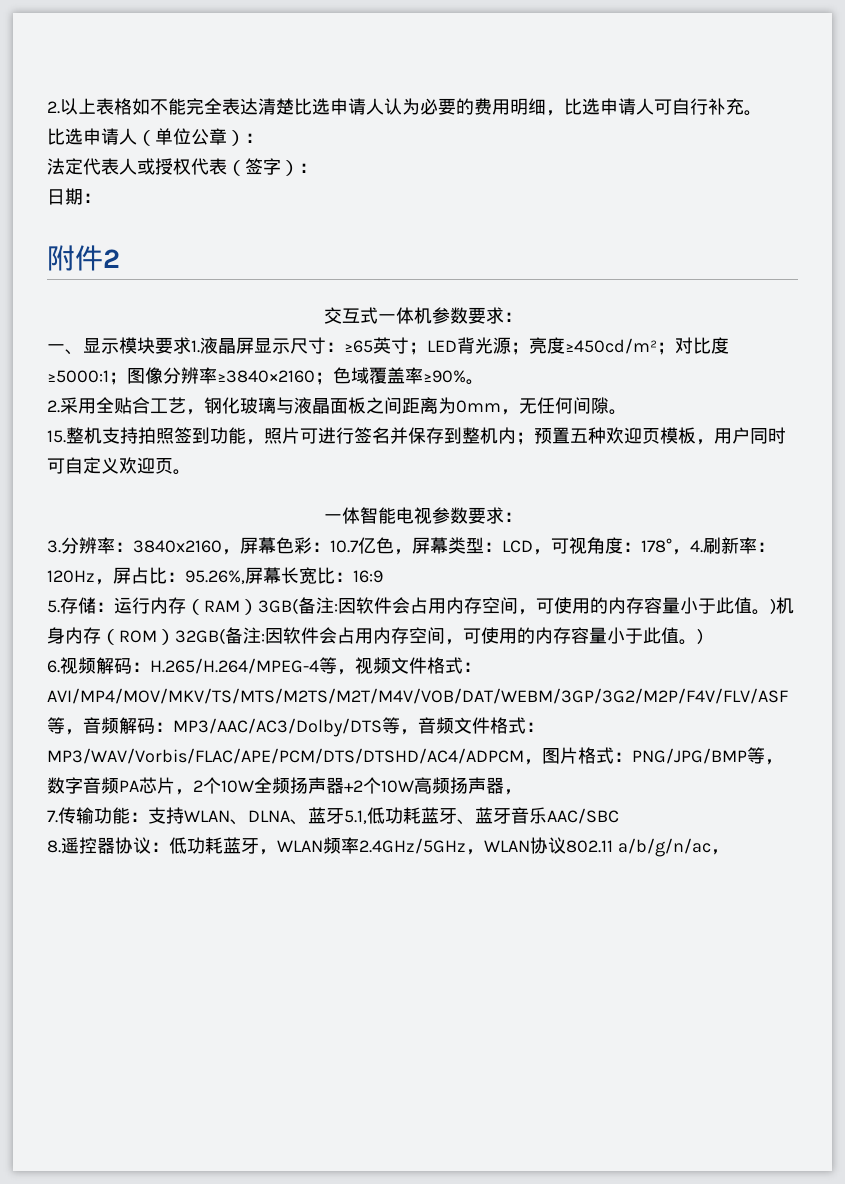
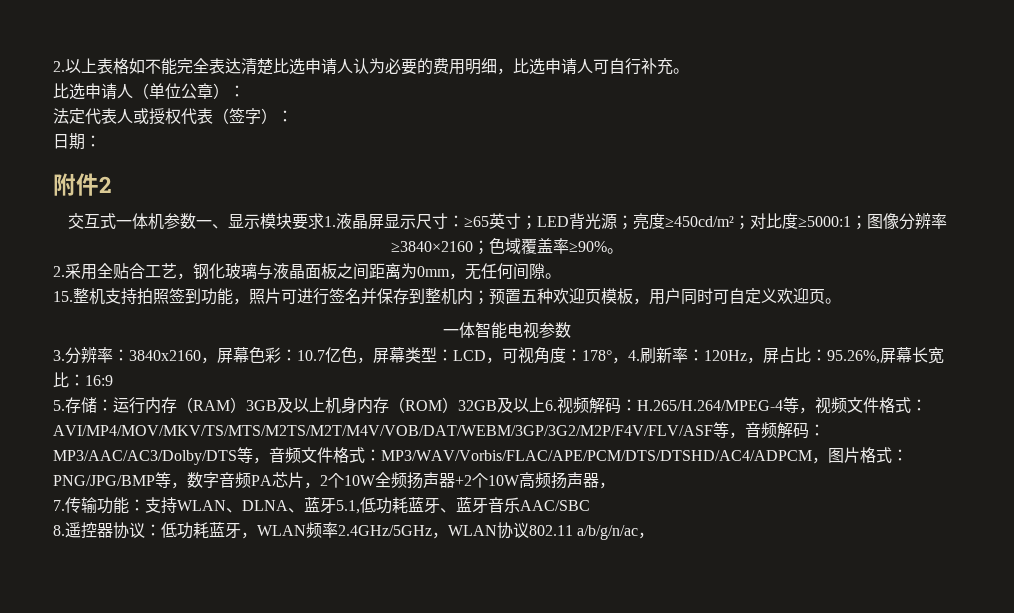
- 交互式一体机参数要求：
- 一、显示模块要求1.液晶屏显示尺寸：≥65英寸；LED背光源；亮度≥450cd/m²；对比度≥5000:1；图像分辨率≥3840×2160；色域覆盖率≥90%。
+ 交互式一体机参数一、显示模块要求1.液晶屏显示尺寸：≥65英寸；LED背光源；亮度≥450cd/m²；对比度≥5000:1；图像分辨率≥3840×2160；色域覆盖率≥90%。
- 一体智能电视参数要求：
+ 一体智能电视参数
- 5.存储：运行内存（RAM）3GB(备注:因软件会占用内存空间，可使用的内存容量小于此值。)机身内存（ROM）32GB(备注:因软件会占用内存空间，可使用的内存容量小于此值。)
- 6.视频解码：H.265/H.264/MPEG-4等，视频文件格式：AVI/MP4/MOV/MKV/TS/MTS/M2TS/M2T/M4V/VOB/DAT/WEBM/3GP/3G2/M2P/F4V/FLV/ASF等，音频解码：MP3/AAC/AC3/Dolby/DTS等，音频文件格式：MP3/WAV/Vorbis/FLAC/APE/PCM/DTS/DTSHD/AC4/ADPCM，图片格式：PNG/JPG/BMP等，数字音频PA芯片，2个10W全频扬声器+2个10W高频扬声器，
+ 5.存储：运行内存（RAM）3GB及以上机身内存（ROM）32GB及以上6.视频解码：H.265/H.264/MPEG-4等，视频文件格式：AVI/MP4/MOV/MKV/TS/MTS/M2TS/M2T/M4V/VOB/DAT/WEBM/3GP/3G2/M2P/F4V/FLV/ASF等，音频解码：MP3/AAC/AC3/Dolby/DTS等，音频文件格式：MP3/WAV/Vorbis/FLAC/APE/PCM/DTS/DTSHD/AC4/ADPCM，图片格式：PNG/JPG/BMP等，数字音频PA芯片，2个10W全频扬声器+2个10W高频扬声器，

